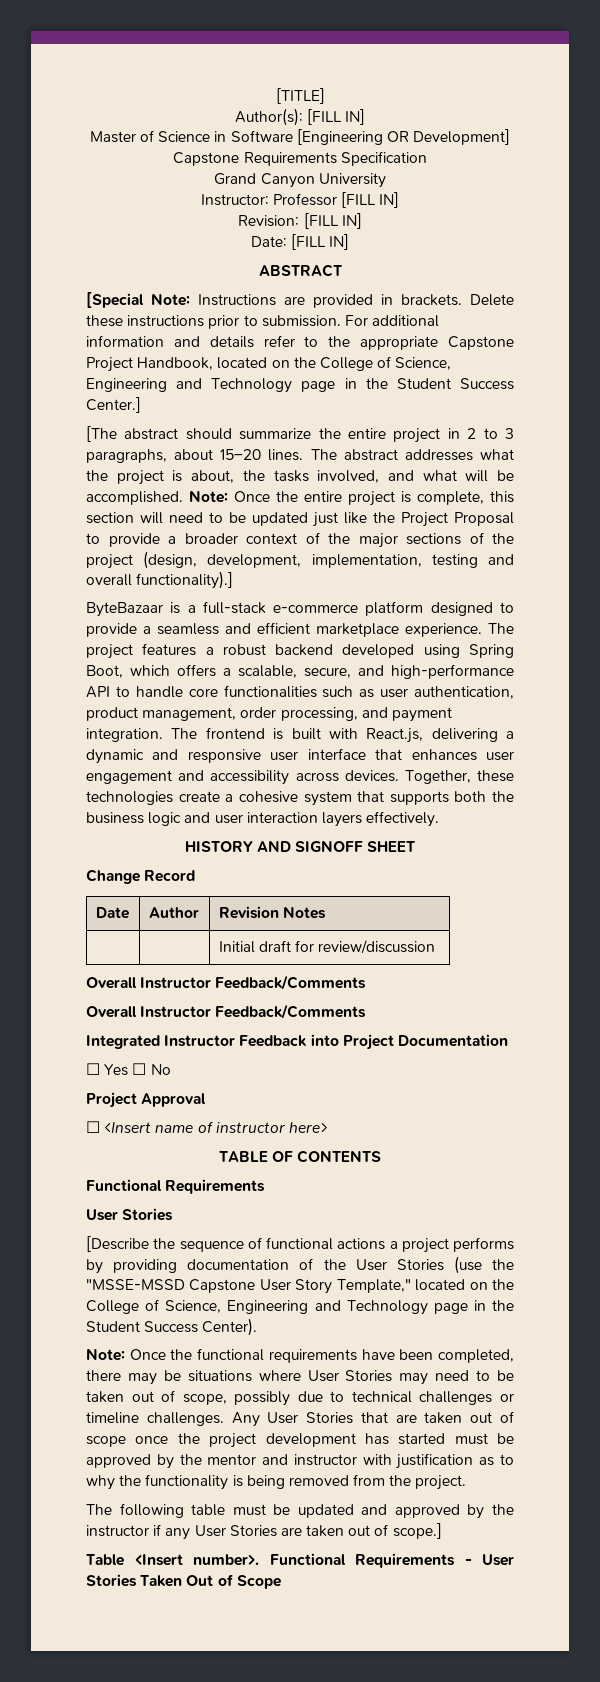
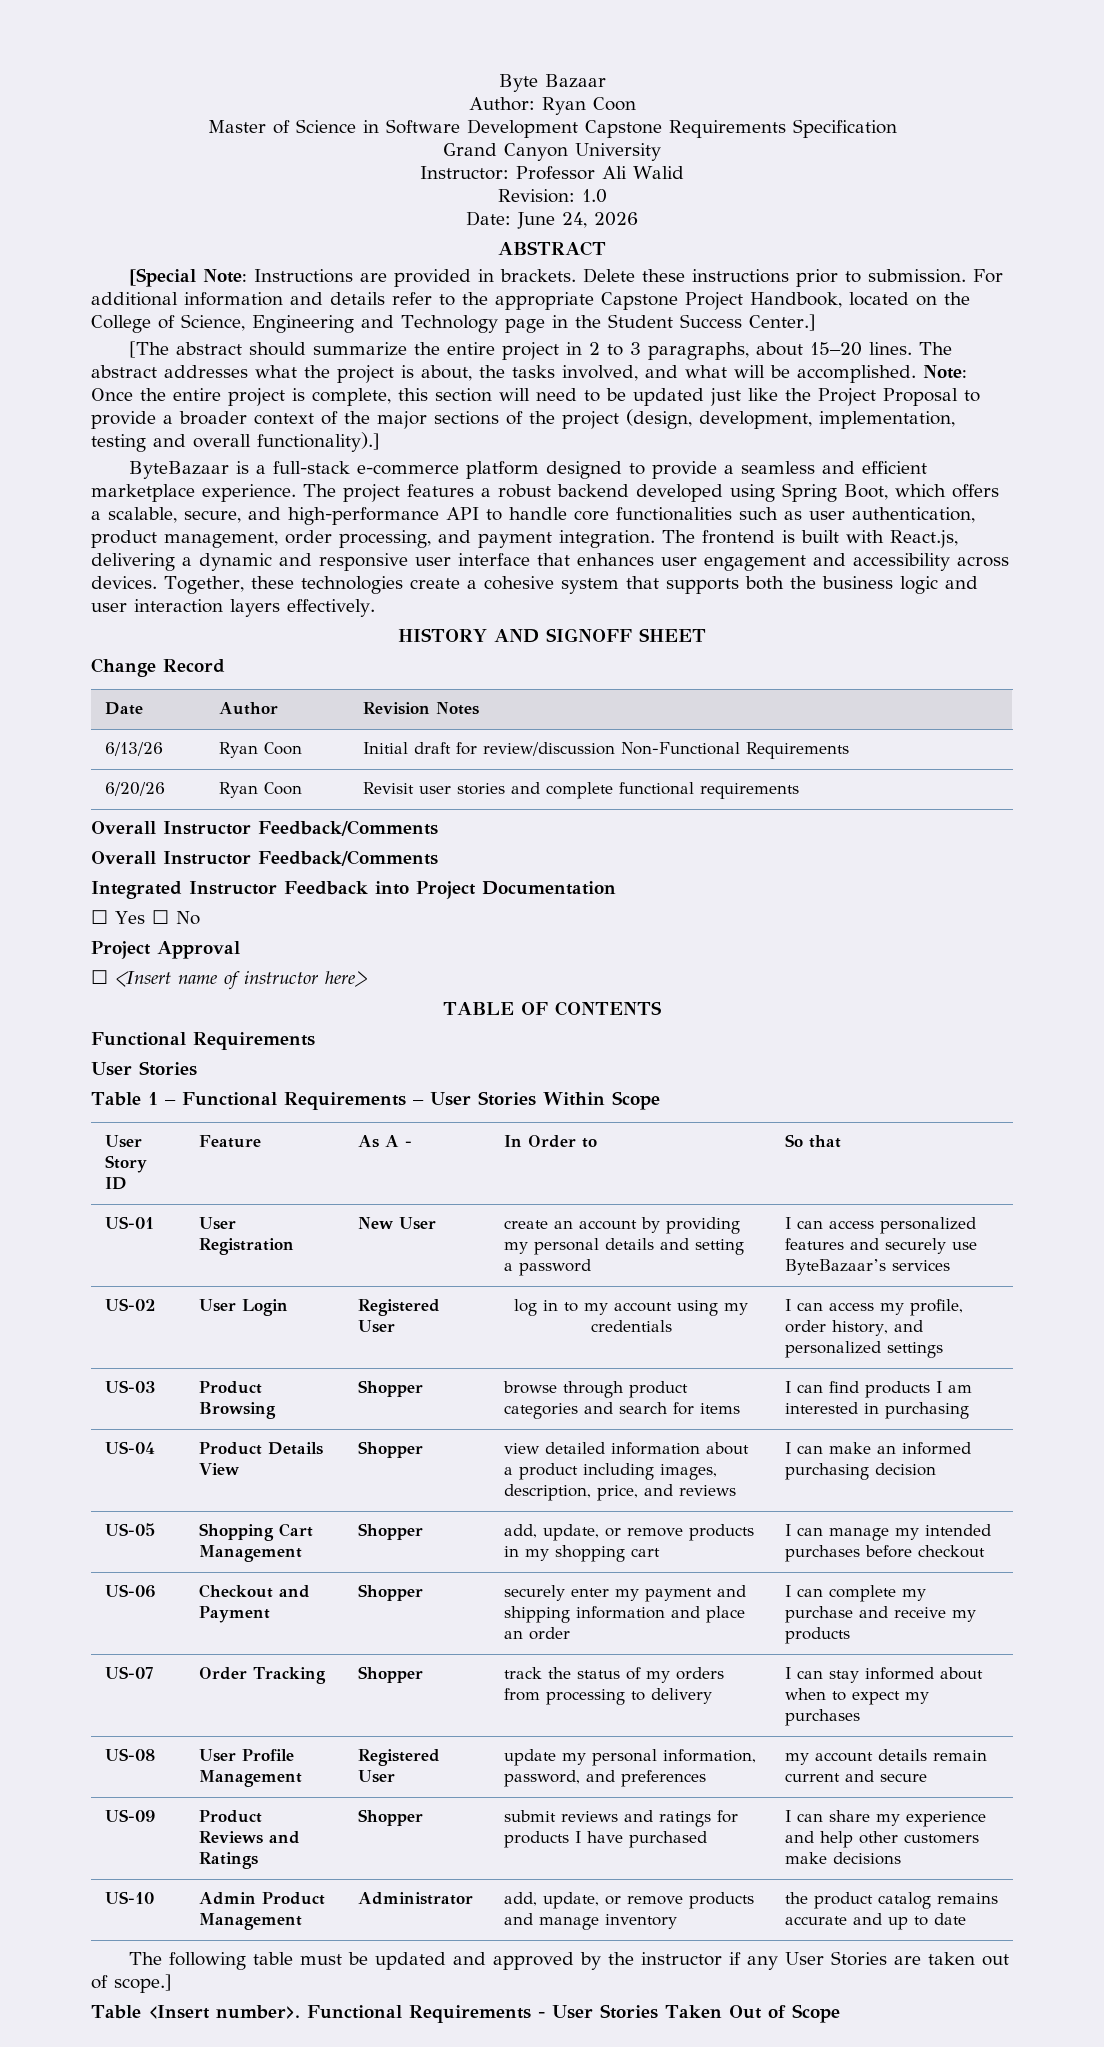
- [TITLE]
- Author(s): [FILL IN]
+ Byte Bazaar
+ Author: Ryan Coon
- Master of Science in Software [Engineering OR Development] Capstone Requirements Specification
+ Master of Science in Software Development Capstone Requirements Specification
- Instructor: Professor [FILL IN]
+ Instructor: Professor Ali Walid
- Revision: [FILL IN]
+ Revision: 1.0
- Date: [FILL IN]
+ Date: June 24, 2026
- | | Initial draft for review/discussion
+ 6/13/26 | Ryan Coon | Initial draft for review/discussion Non-Functional Requirements
+ 6/20/26 | Ryan Coon | Revisit user stories and complete functional requirements
- [Describe the sequence of functional actions a project performs by providing documentation of the User Stories (use the "MSSE-MSSD Capstone User Story Template," located on the College of Science, Engineering and Technology page in the Student Success Center).
- Note: Once the functional requirements have been completed, there may be situations where User Stories may need to be taken out of scope, possibly due to technical challenges or timeline challenges. Any User Stories that are taken out of scope once the project development has started must be approved by the mentor and instructor with justification as to why the functionality is being removed from the project.
+ Table 1 – Functional Requirements – User Stories Within Scope
+ User Story ID | Feature | As A - | In Order to | So that
+ US-01 | User Registration | New User | create an account by providing my personal details and setting a password | I can access personalized features and securely use ByteBazaar’s services
+ US-02 | User Login | Registered User | log in to my account using my credentials | I can access my profile, order history, and personalized settings
+ US-03 | Product Browsing | Shopper | browse through product categories and search for items | I can find products I am interested in purchasing
+ US-04 | Product Details View | Shopper | view detailed information about a product including images, description, price, and reviews | I can make an informed purchasing decision
+ US-05 | Shopping Cart Management | Shopper | add, update, or remove products in my shopping cart | I can manage my intended purchases before checkout
+ US-06 | Checkout and Payment | Shopper | securely enter my payment and shipping information and place an order | I can complete my purchase and receive my products
+ US-07 | Order Tracking | Shopper | track the status of my orders from processing to delivery | I can stay informed about when to expect my purchases
+ US-08 | User Profile Management | Registered User | update my personal information, password, and preferences | my account details remain current and secure
+ US-09 | Product Reviews and Ratings | Shopper | submit reviews and ratings for products I have purchased | I can share my experience and help other customers make decisions
+ US-10 | Admin Product Management | Administrator | add, update, or remove products and manage inventory | the product catalog remains accurate and up to date

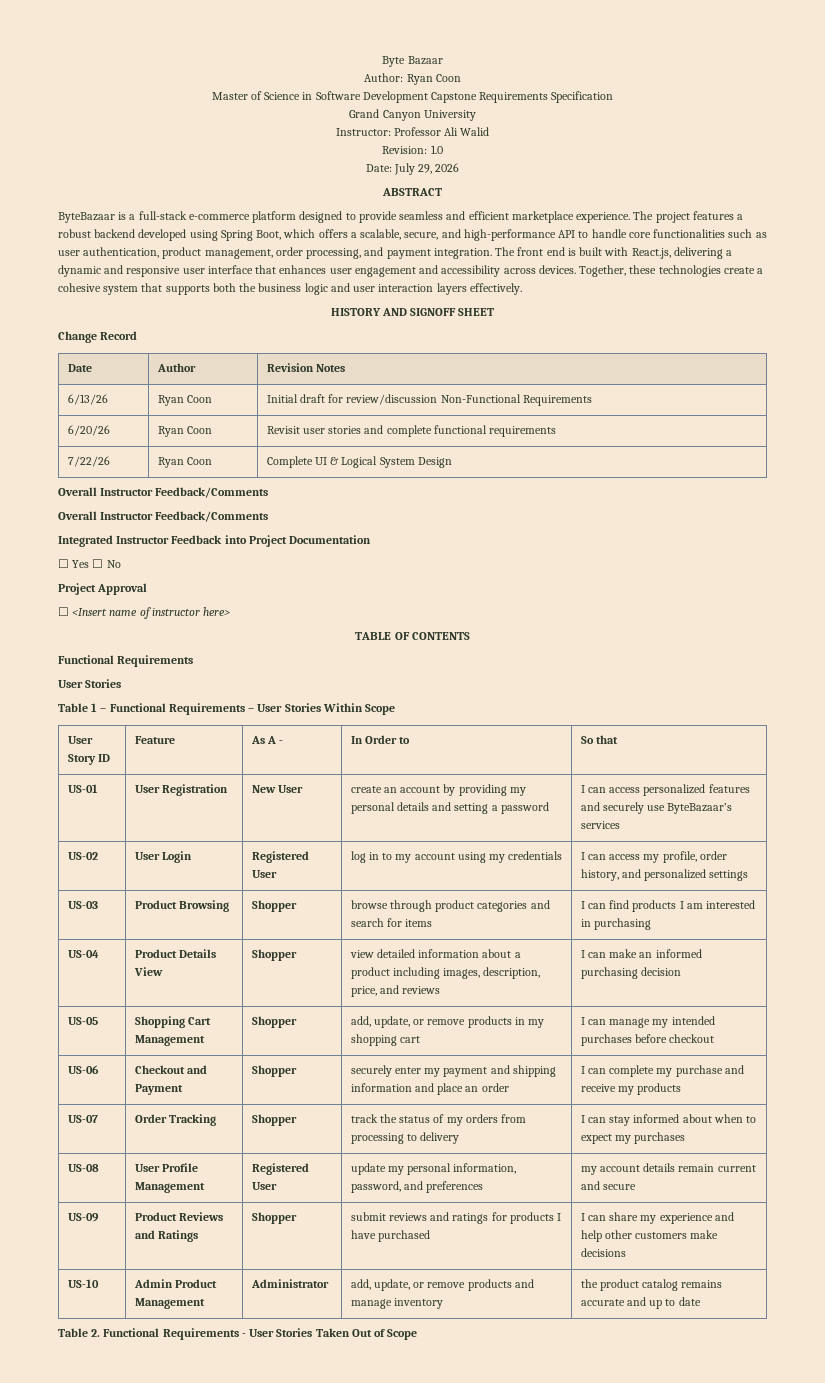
- Date: June 24, 2026
+ Date: July 29, 2026
- [Special Note: Instructions are provided in brackets. Delete these instructions prior to submission. For additional information and details refer to the appropriate Capstone Project Handbook, located on the College of Science, Engineering and Technology page in the Student Success Center.]
- [The abstract should summarize the entire project in 2 to 3 paragraphs, about 15–20 lines. The abstract addresses what the project is about, the tasks involved, and what will be accomplished. Note: Once the entire project is complete, this section will need to be updated just like the Project Proposal to provide a broader context of the major sections of the project (design, development, implementation, testing and overall functionality).]
- ByteBazaar is a full-stack e-commerce platform designed to provide a seamless and efficient marketplace experience.
+ ByteBazaar is a full-stack e-commerce platform designed to provide seamless and efficient marketplace experience.
- The frontend is built with React.js, delivering a dynamic and responsive user interface that enhances user engagement and accessibility across devices.
+ The front end is built with React.js, delivering a dynamic and responsive user interface that enhances user engagement and accessibility across devices.
+ 7/22/26 | Ryan Coon | Complete UI & Logical System Design
- The following table must be updated and approved by the instructor if any User Stories are taken out of scope.]
- Table <Insert number>. Functional Requirements - User Stories Taken Out of Scope
+ Table 2. Functional Requirements - User Stories Taken Out of Scope

